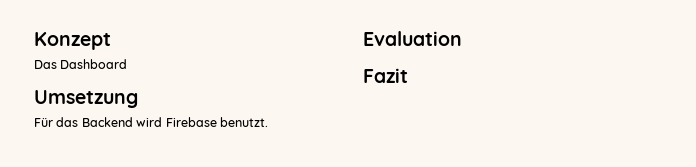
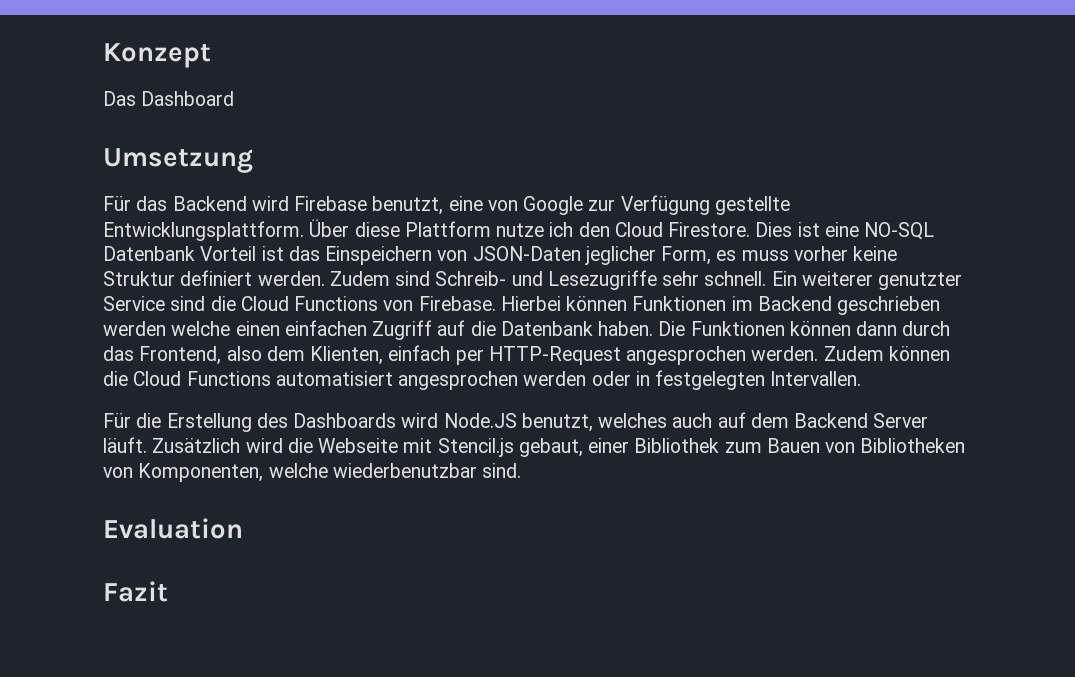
- Für das Backend wird Firebase benutzt.
+ Für das Backend wird Firebase benutzt, eine von Google zur Verfügung gestellte Entwicklungsplattform. Über diese Plattform nutze ich den Cloud Firestore. Dies ist eine NO-SQL Datenbank Vorteil ist das Einspeichern von JSON-Daten jeglicher Form, es muss vorher keine Struktur definiert werden. Zudem sind Schreib- und Lesezugriffe sehr schnell. Ein weiterer genutzter Service sind die Cloud Functions von Firebase. Hierbei können Funktionen im Backend geschrieben werden welche einen einfachen Zugriff auf die Datenbank haben. Die Funktionen können dann durch das Frontend, also dem Klienten, einfach per HTTP-Request angesprochen werden. Zudem können die Cloud Functions automatisiert angesprochen werden oder in festgelegten Intervallen.
+ Für die Erstellung des Dashboards wird Node.JS benutzt, welches auch auf dem Backend Server läuft. Zusätzlich wird die Webseite mit Stencil.js gebaut, einer Bibliothek zum Bauen von Bibliotheken von Komponenten, welche wiederbenutzbar sind.

